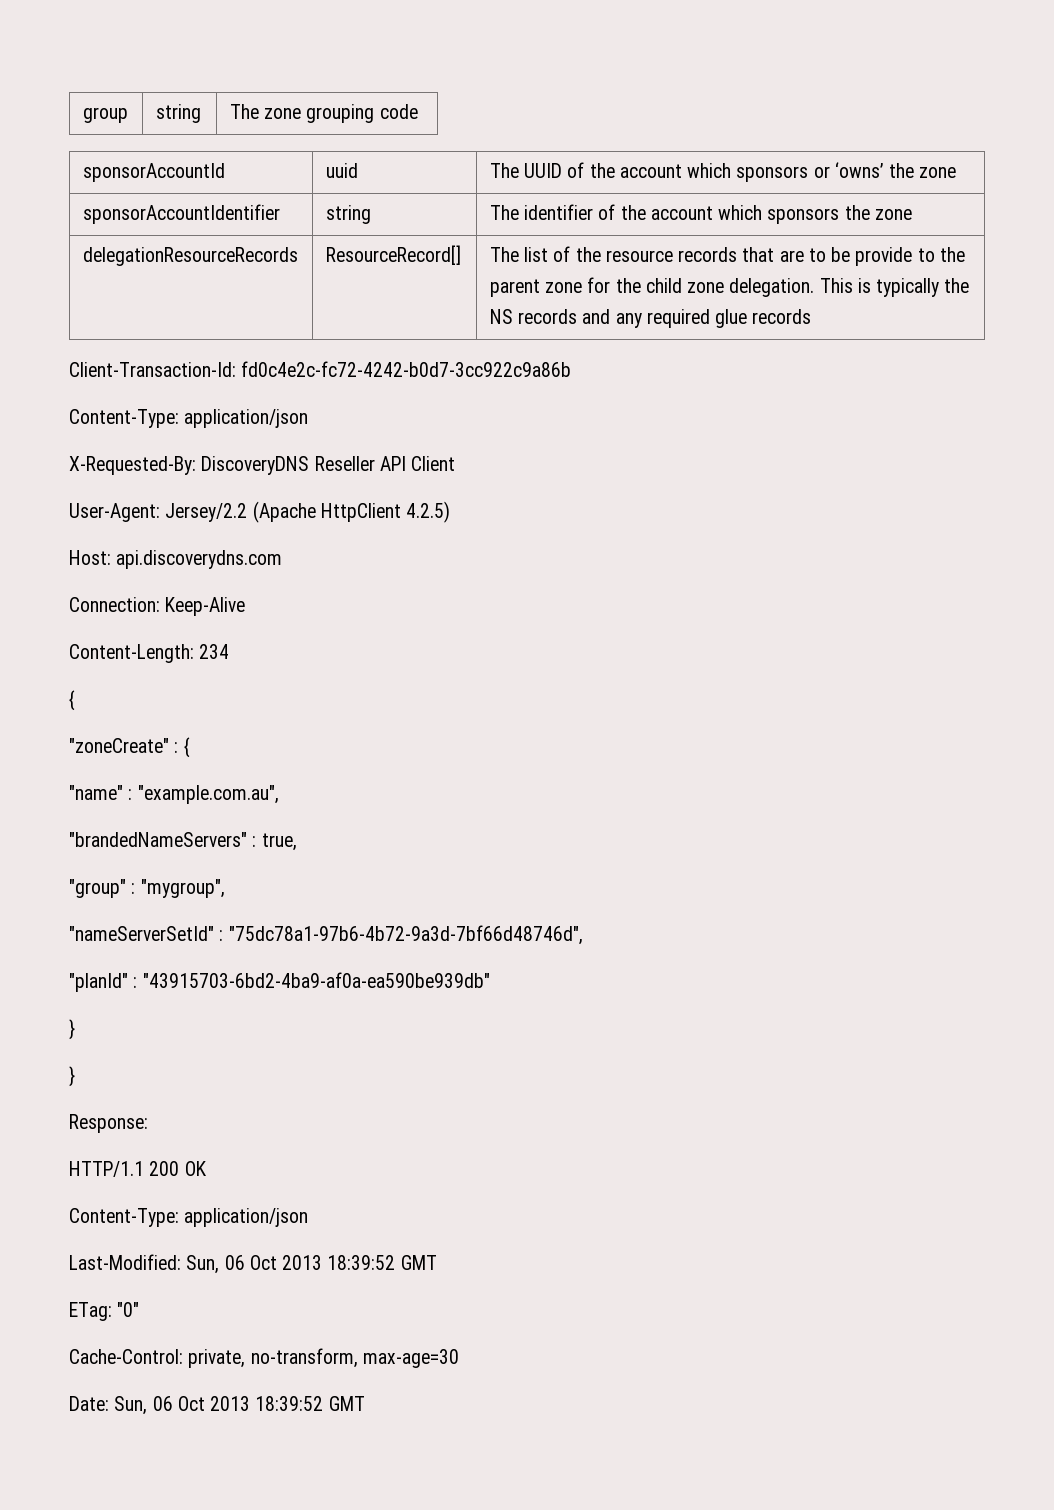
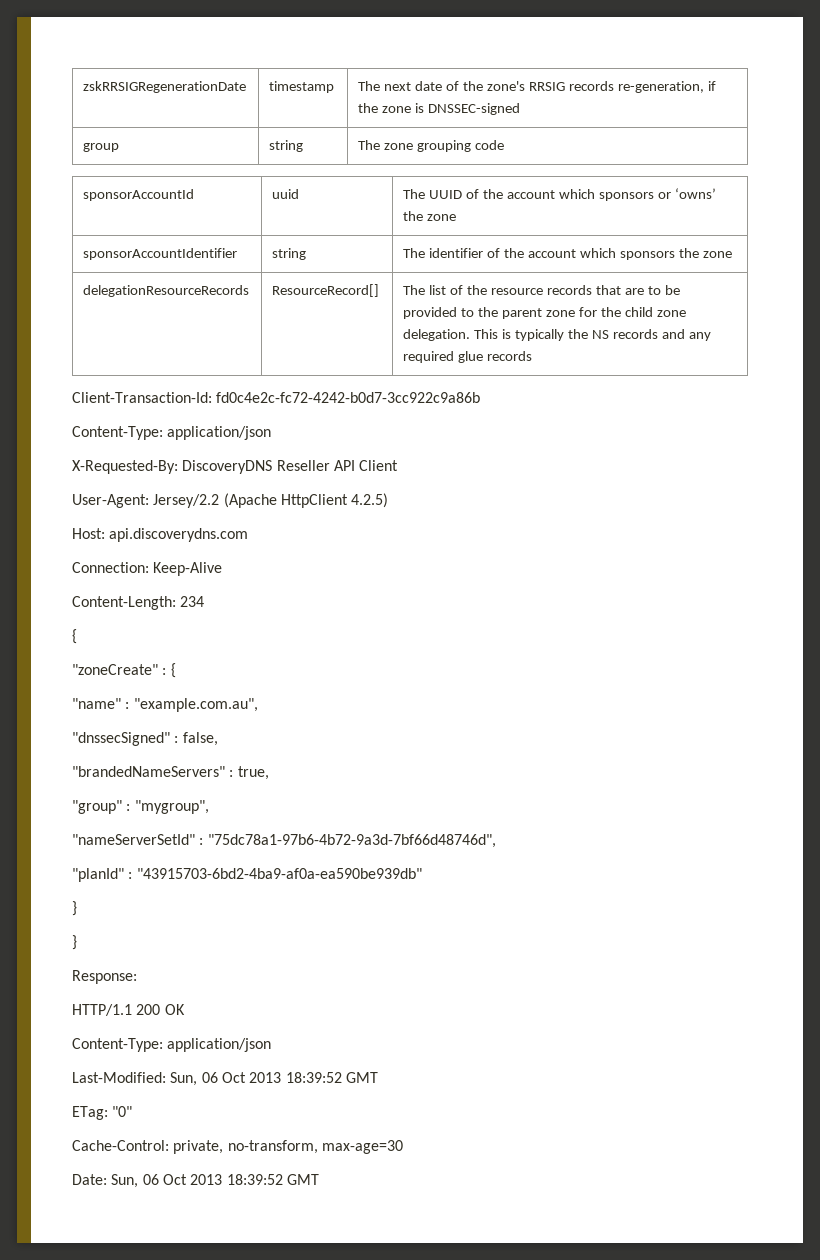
+ zskRRSIGRegenerationDate | timestamp | The next date of the zone's RRSIG records re-generation, if the zone is DNSSEC-signed
- delegationResourceRecords | ResourceRecord[] | The list of the resource records that are to be provide to the parent zone for the child zone delegation. This is typically the NS records and any required glue records
+ delegationResourceRecords | ResourceRecord[] | The list of the resource records that are to be provided to the parent zone for the child zone delegation. This is typically the NS records and any required glue records
+ "dnssecSigned" : false,

